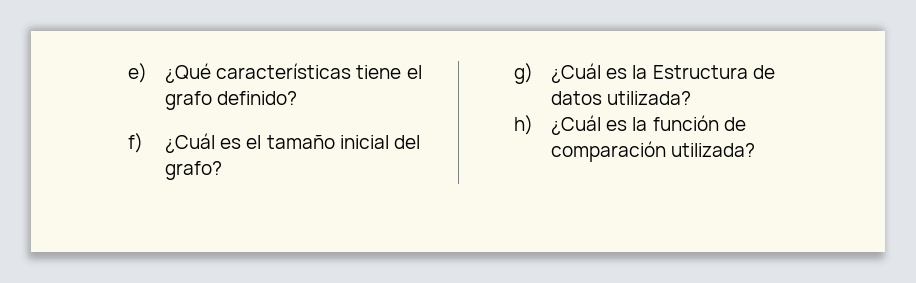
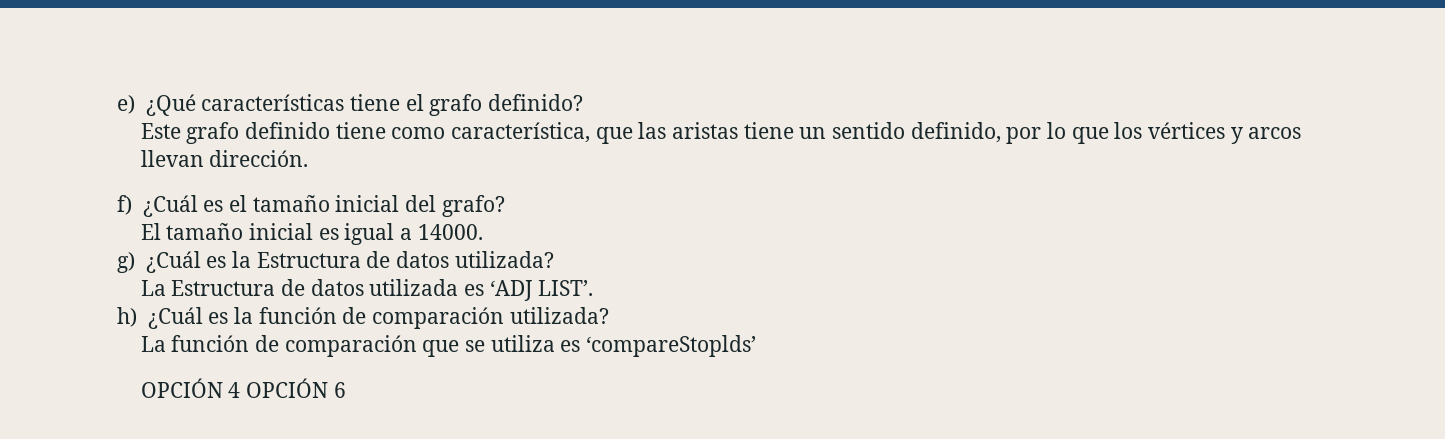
+ Este grafo definido tiene como característica, que las aristas tiene un sentido definido, por lo que los vértices y arcos llevan dirección.
+ El tamaño inicial es igual a 14000.
+ La Estructura de datos utilizada es ‘ADJ LIST’.
+ La función de comparación que se utiliza es ‘compareStoplds’
+ OPCIÓN 4 OPCIÓN 6

